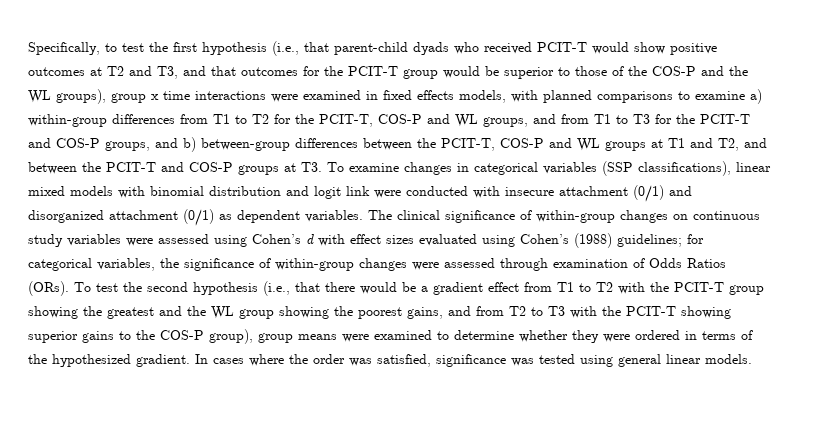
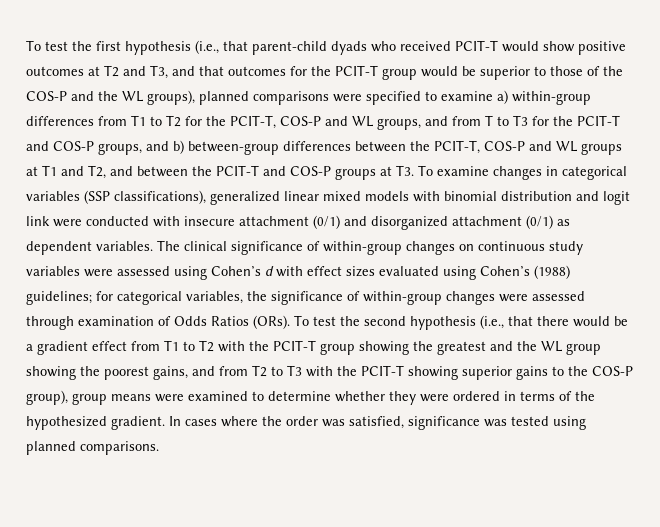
- Specifically, to test the first hypothesis (i.e., that parent-child dyads who received PCIT-T would show positive outcomes at T2 and T3, and that outcomes for the PCIT-T group would be superior to those of the COS-P and the WL groups), group x time interactions were examined in fixed effects models, with planned comparisons to examine a) within-group differences from T1 to T2 for the PCIT-T, COS-P and WL groups, and from T1 to T3 for the PCIT-T and COS-P groups, and b) between-group differences between the PCIT-T, COS-P and WL groups at T1 and T2, and between the PCIT-T and COS-P groups at T3. To examine changes in categorical variables (SSP classifications), linear mixed models with binomial distribution and logit link were conducted with insecure attachment (0/1) and disorganized attachment (0/1) as dependent variables.
+ To test the first hypothesis (i.e., that parent-child dyads who received PCIT-T would show positive outcomes at T2 and T3, and that outcomes for the PCIT-T group would be superior to those of the COS-P and the WL groups), planned comparisons were specified to examine a) within-group differences from T1 to T2 for the PCIT-T, COS-P and WL groups, and from T to T3 for the PCIT-T and COS-P groups, and b) between-group differences between the PCIT-T, COS-P and WL groups at T1 and T2, and between the PCIT-T and COS-P groups at T3. To examine changes in categorical variables (SSP classifications), generalized linear mixed models with binomial distribution and logit link were conducted with insecure attachment (0/1) and disorganized attachment (0/1) as dependent variables.
- In cases where the order was satisfied, significance was tested using general linear models.
+ In cases where the order was satisfied, significance was tested using planned comparisons.

